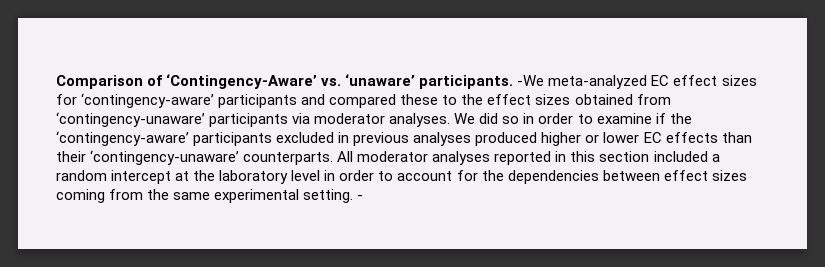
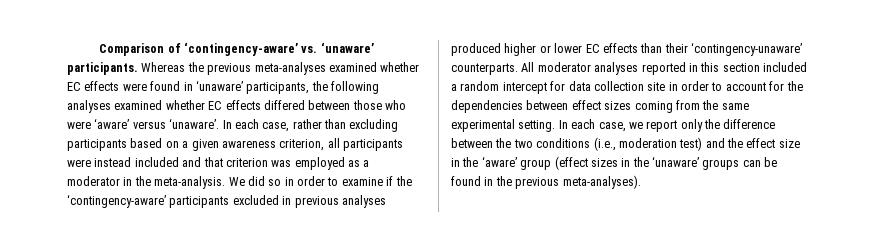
- Comparison of ‘Contingency-Aware’ vs. ‘unaware’ participants.
+ Comparison of ‘contingency-aware’ vs. ‘unaware’ participants.
- -We meta-analyzed EC effect sizes for ‘contingency-aware’ participants and compared these to the effect sizes obtained from ‘contingency-unaware’ participants via moderator analyses.
+ Whereas the previous meta-analyses examined whether EC effects were found in ‘unaware’ participants, the following analyses examined whether EC effects differed between those who were ‘aware’ versus ‘unaware’. In each case, rather than excluding participants based on a given awareness criterion, all participants were instead included and that criterion was employed as a moderator in the meta-analysis.
- All moderator analyses reported in this section included a random intercept at the laboratory level in order to account for the dependencies between effect sizes coming from the same experimental setting.
+ All moderator analyses reported in this section included a random intercept for data collection site in order to account for the dependencies between effect sizes coming from the same experimental setting.
- -
+ In each case, we report only the difference between the two conditions (i.e., moderation test) and the effect size in the ‘aware’ group (effect sizes in the ‘unaware’ groups can be found in the previous meta-analyses).

